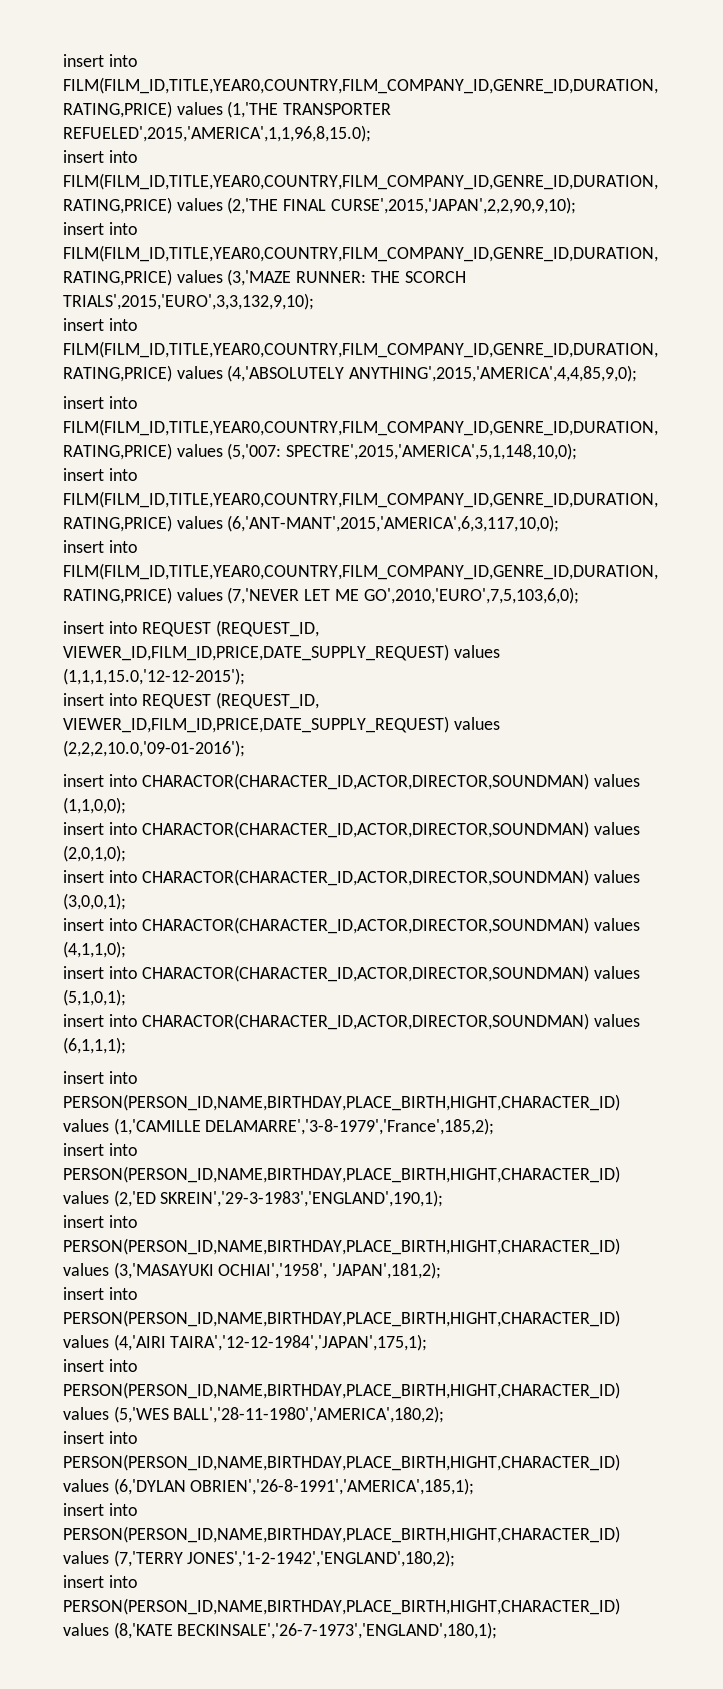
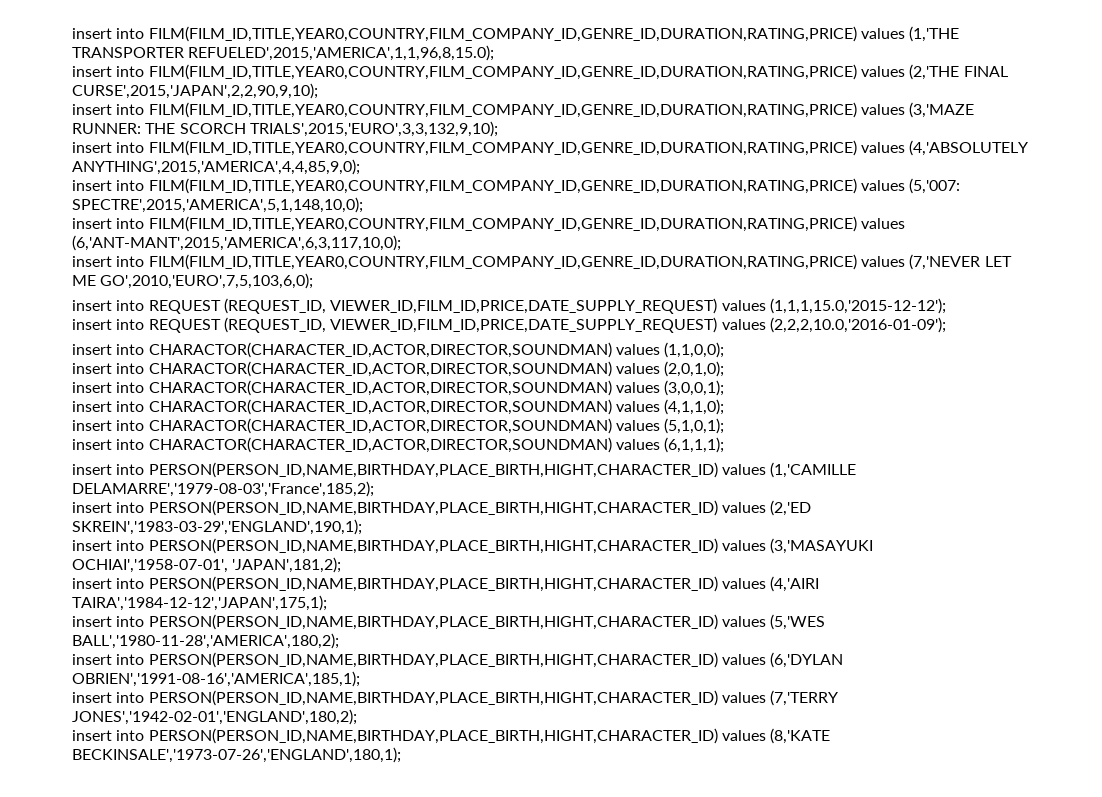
- insert into REQUEST (REQUEST_ID, VIEWER_ID,FILM_ID,PRICE,DATE_SUPPLY_REQUEST) values (1,1,1,15.0,'12-12-2015');
- insert into REQUEST (REQUEST_ID, VIEWER_ID,FILM_ID,PRICE,DATE_SUPPLY_REQUEST) values (2,2,2,10.0,'09-01-2016');
+ insert into REQUEST (REQUEST_ID, VIEWER_ID,FILM_ID,PRICE,DATE_SUPPLY_REQUEST) values (1,1,1,15.0,'2015-12-12');
+ insert into REQUEST (REQUEST_ID, VIEWER_ID,FILM_ID,PRICE,DATE_SUPPLY_REQUEST) values (2,2,2,10.0,'2016-01-09');
- insert into PERSON(PERSON_ID,NAME,BIRTHDAY,PLACE_BIRTH,HIGHT,CHARACTER_ID) values (1,'CAMILLE DELAMARRE','3-8-1979','France',185,2);
+ insert into PERSON(PERSON_ID,NAME,BIRTHDAY,PLACE_BIRTH,HIGHT,CHARACTER_ID) values (1,'CAMILLE DELAMARRE','1979-08-03','France',185,2);
- insert into PERSON(PERSON_ID,NAME,BIRTHDAY,PLACE_BIRTH,HIGHT,CHARACTER_ID) values (2,'ED SKREIN','29-3-1983','ENGLAND',190,1);
+ insert into PERSON(PERSON_ID,NAME,BIRTHDAY,PLACE_BIRTH,HIGHT,CHARACTER_ID) values (2,'ED SKREIN','1983-03-29','ENGLAND',190,1);
- insert into PERSON(PERSON_ID,NAME,BIRTHDAY,PLACE_BIRTH,HIGHT,CHARACTER_ID) values (3,'MASAYUKI OCHIAI','1958', 'JAPAN',181,2);
+ insert into PERSON(PERSON_ID,NAME,BIRTHDAY,PLACE_BIRTH,HIGHT,CHARACTER_ID) values (3,'MASAYUKI OCHIAI','1958-07-01', 'JAPAN',181,2);
- insert into PERSON(PERSON_ID,NAME,BIRTHDAY,PLACE_BIRTH,HIGHT,CHARACTER_ID) values (4,'AIRI TAIRA','12-12-1984','JAPAN',175,1);
+ insert into PERSON(PERSON_ID,NAME,BIRTHDAY,PLACE_BIRTH,HIGHT,CHARACTER_ID) values (4,'AIRI TAIRA','1984-12-12','JAPAN',175,1);
- insert into PERSON(PERSON_ID,NAME,BIRTHDAY,PLACE_BIRTH,HIGHT,CHARACTER_ID) values (5,'WES BALL','28-11-1980','AMERICA',180,2);
+ insert into PERSON(PERSON_ID,NAME,BIRTHDAY,PLACE_BIRTH,HIGHT,CHARACTER_ID) values (5,'WES BALL','1980-11-28','AMERICA',180,2);
- insert into PERSON(PERSON_ID,NAME,BIRTHDAY,PLACE_BIRTH,HIGHT,CHARACTER_ID) values (6,'DYLAN OBRIEN','26-8-1991','AMERICA',185,1);
+ insert into PERSON(PERSON_ID,NAME,BIRTHDAY,PLACE_BIRTH,HIGHT,CHARACTER_ID) values (6,'DYLAN OBRIEN','1991-08-16','AMERICA',185,1);
- insert into PERSON(PERSON_ID,NAME,BIRTHDAY,PLACE_BIRTH,HIGHT,CHARACTER_ID) values (7,'TERRY JONES','1-2-1942','ENGLAND',180,2);
+ insert into PERSON(PERSON_ID,NAME,BIRTHDAY,PLACE_BIRTH,HIGHT,CHARACTER_ID) values (7,'TERRY JONES','1942-02-01','ENGLAND',180,2);
- insert into PERSON(PERSON_ID,NAME,BIRTHDAY,PLACE_BIRTH,HIGHT,CHARACTER_ID) values (8,'KATE BECKINSALE','26-7-1973','ENGLAND',180,1);
+ insert into PERSON(PERSON_ID,NAME,BIRTHDAY,PLACE_BIRTH,HIGHT,CHARACTER_ID) values (8,'KATE BECKINSALE','1973-07-26','ENGLAND',180,1);

